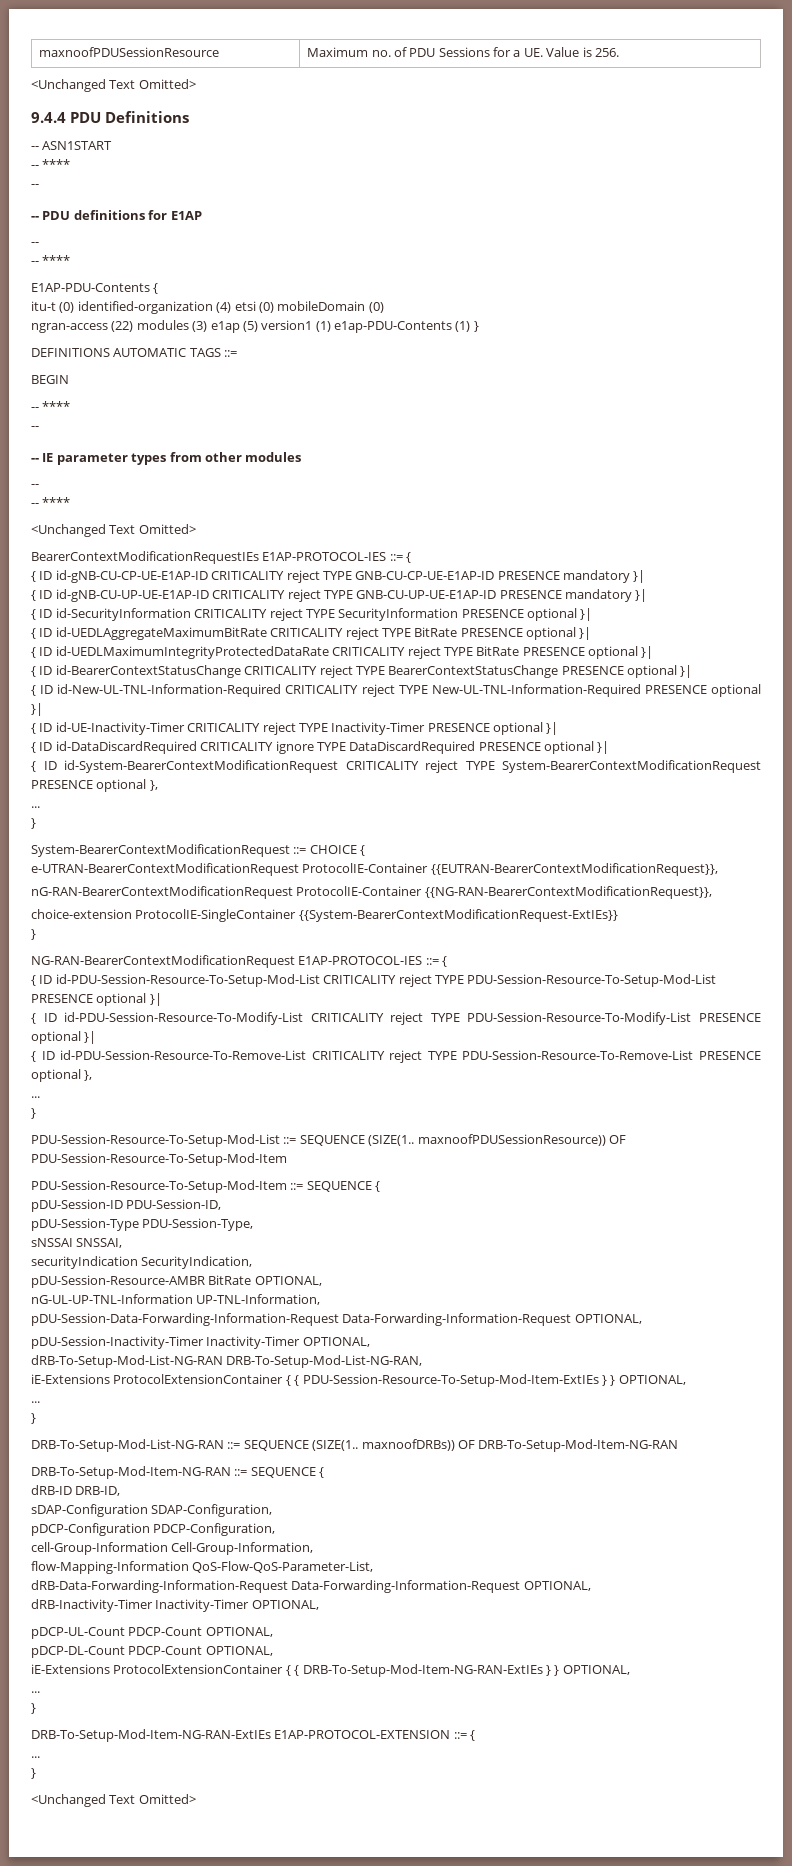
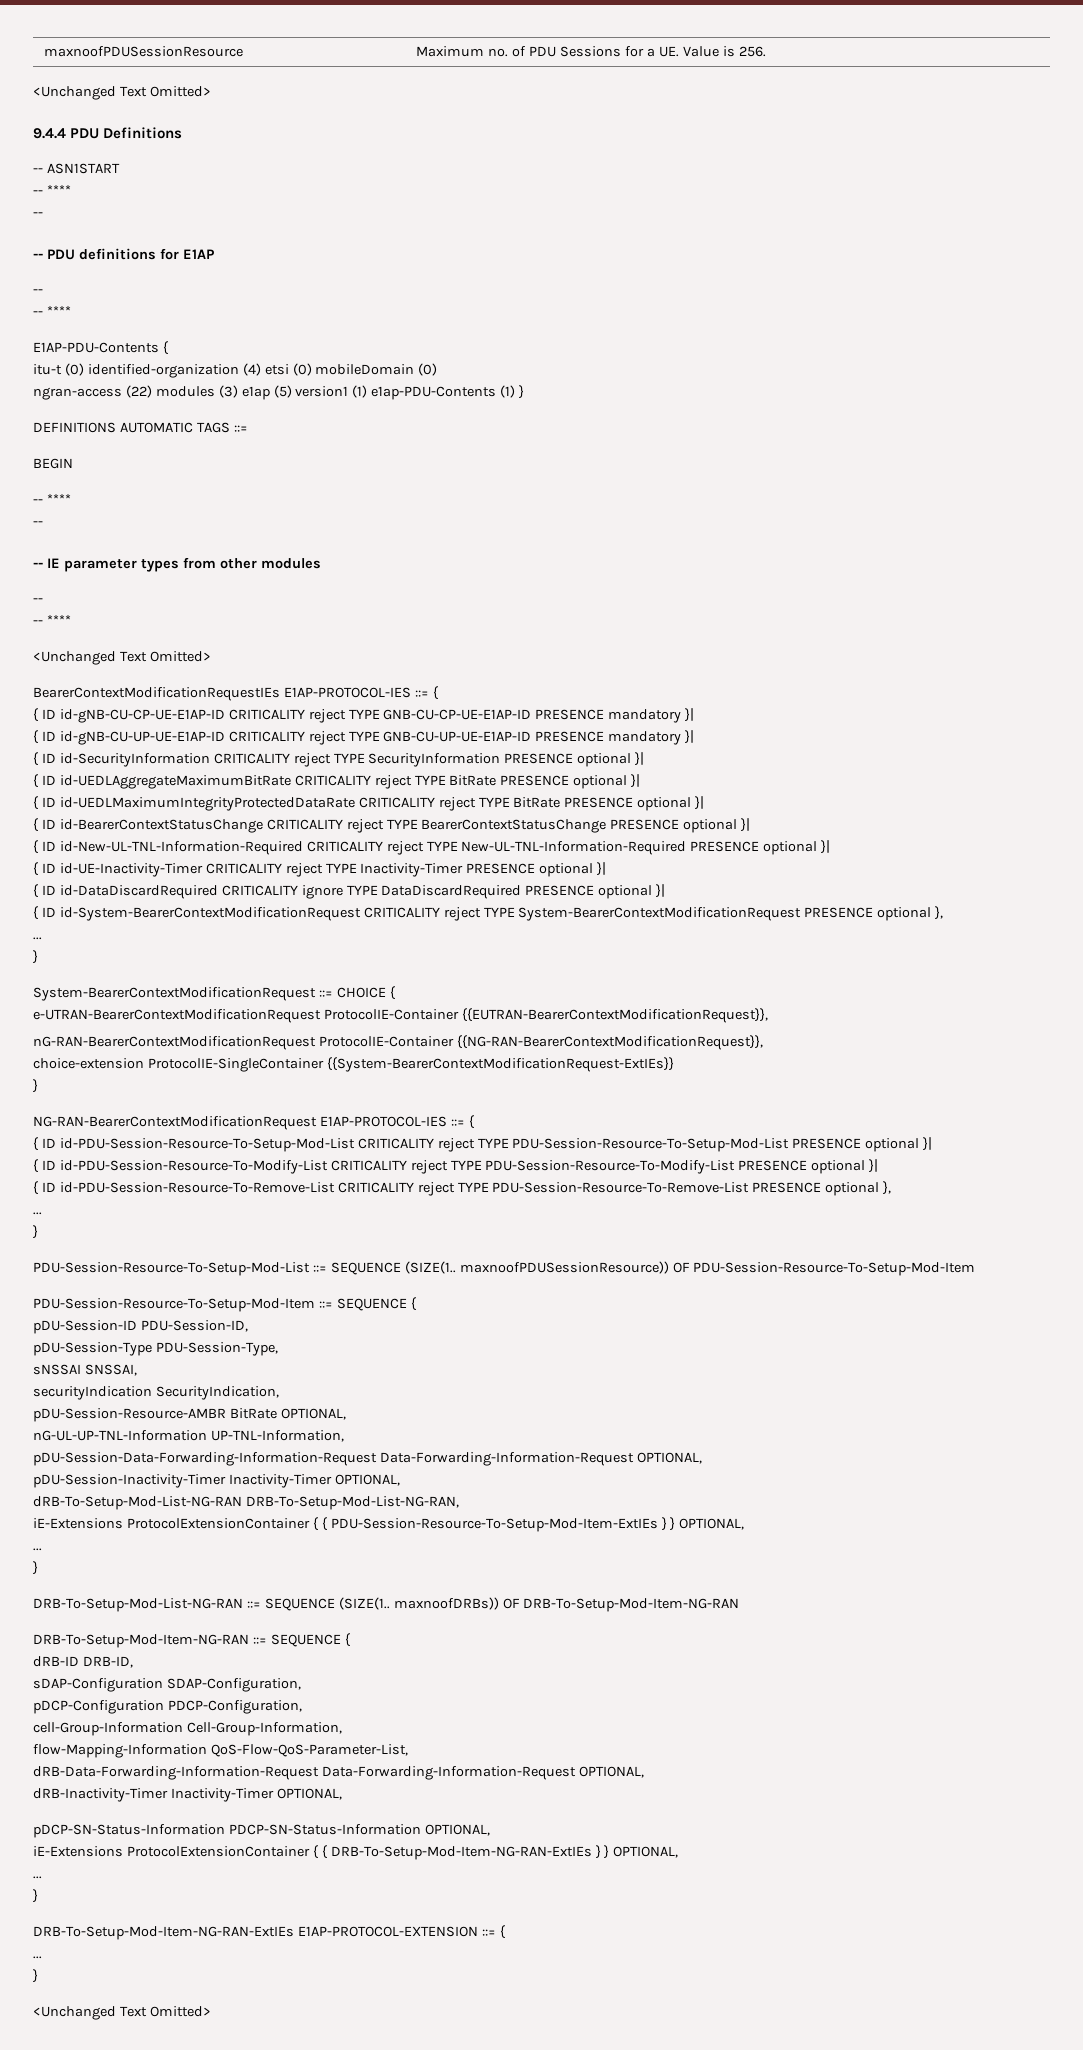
- pDCP-UL-Count PDCP-Count OPTIONAL,
- pDCP-DL-Count PDCP-Count OPTIONAL,
+ pDCP-SN-Status-Information PDCP-SN-Status-Information OPTIONAL,

